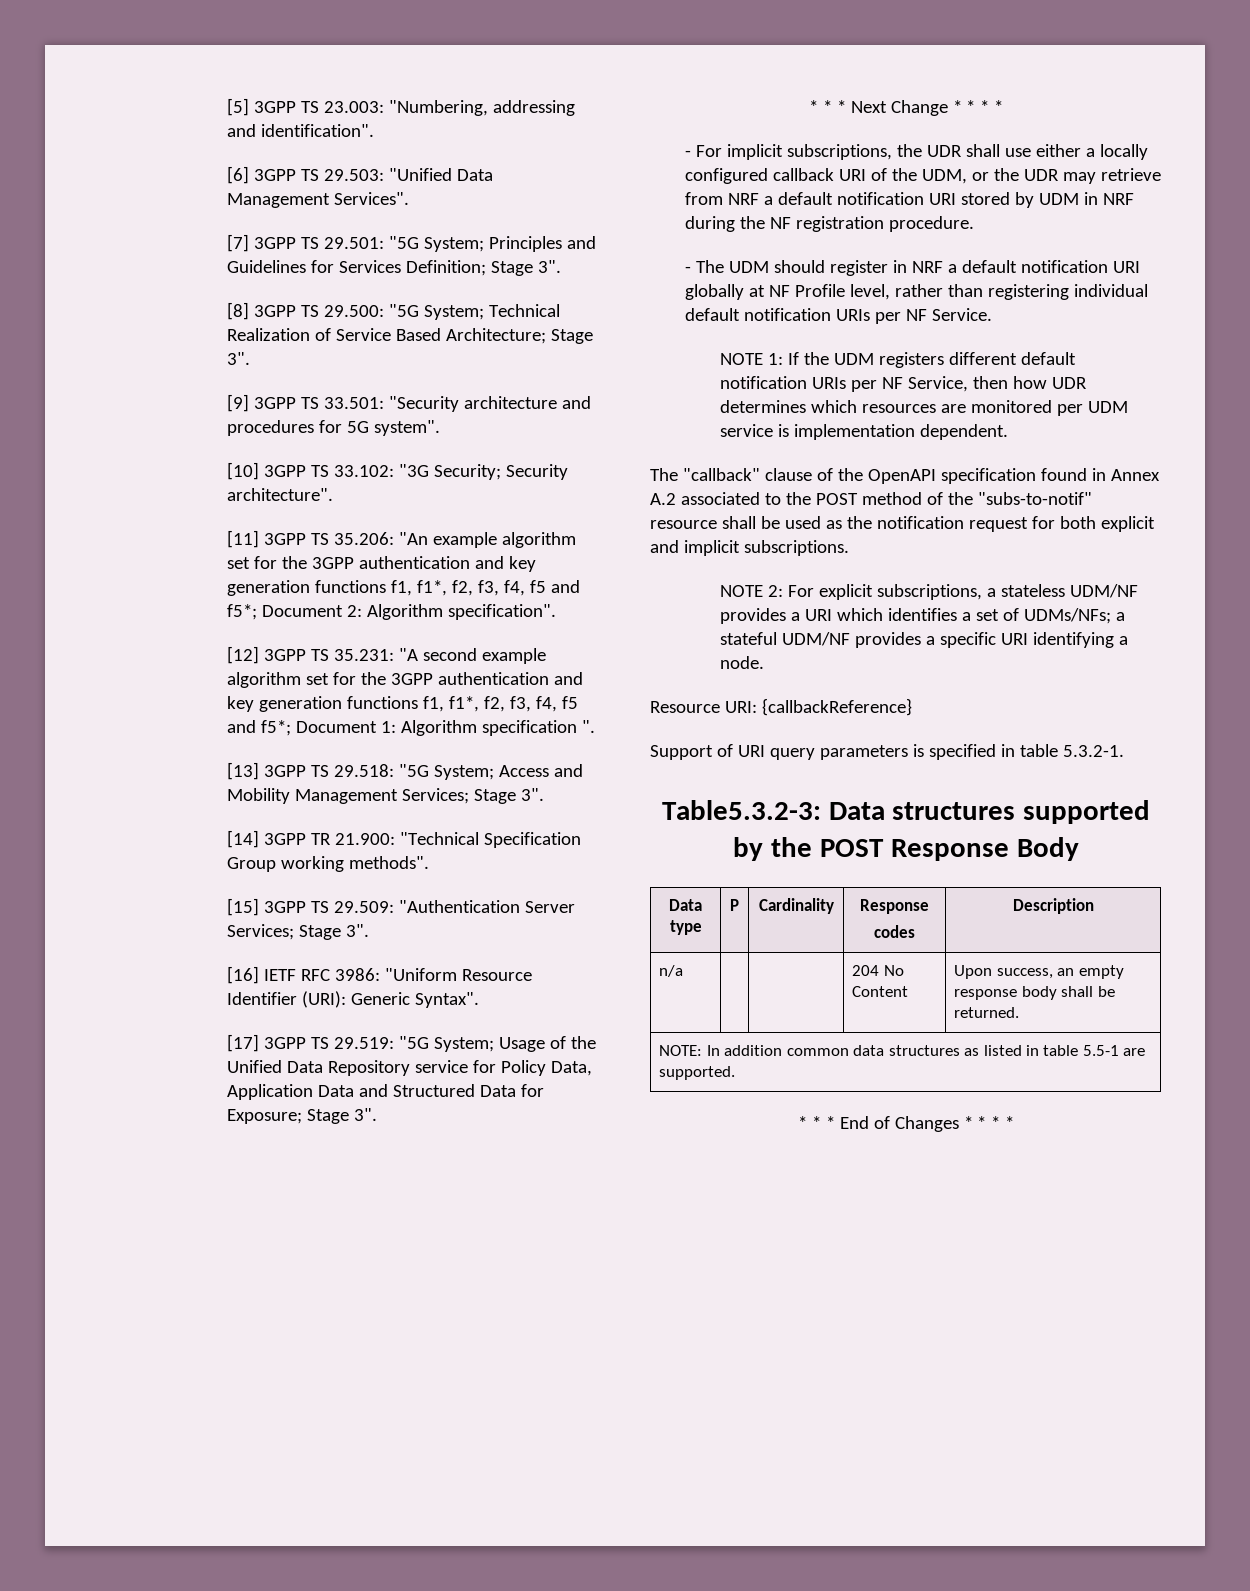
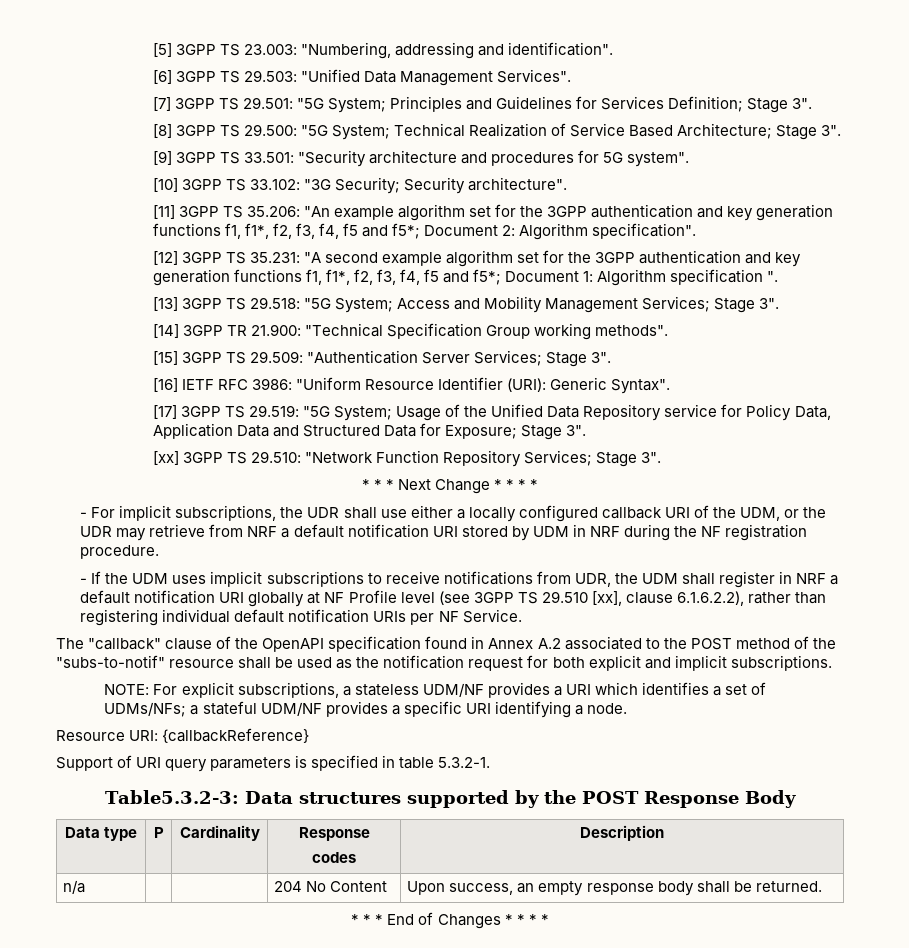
+ [xx] 3GPP TS 29.510: "Network Function Repository Services; Stage 3".
- - The UDM should register in NRF a default notification URI globally at NF Profile level, rather than registering individual default notification URIs per NF Service.
+ - If the UDM uses implicit subscriptions to receive notifications from UDR, the UDM shall register in NRF a default notification URI globally at NF Profile level (see 3GPP TS 29.510 [xx], clause 6.1.6.2.2), rather than registering individual default notification URIs per NF Service.
- NOTE 1: If the UDM registers different default notification URIs per NF Service, then how UDR determines which resources are monitored per UDM service is implementation dependent.
- NOTE 2: For explicit subscriptions, a stateless UDM/NF provides a URI which identifies a set of UDMs/NFs; a stateful UDM/NF provides a specific URI identifying a node.
+ NOTE: For explicit subscriptions, a stateless UDM/NF provides a URI which identifies a set of UDMs/NFs; a stateful UDM/NF provides a specific URI identifying a node.
- NOTE: In addition common data structures as listed in table 5.5-1 are supported.

